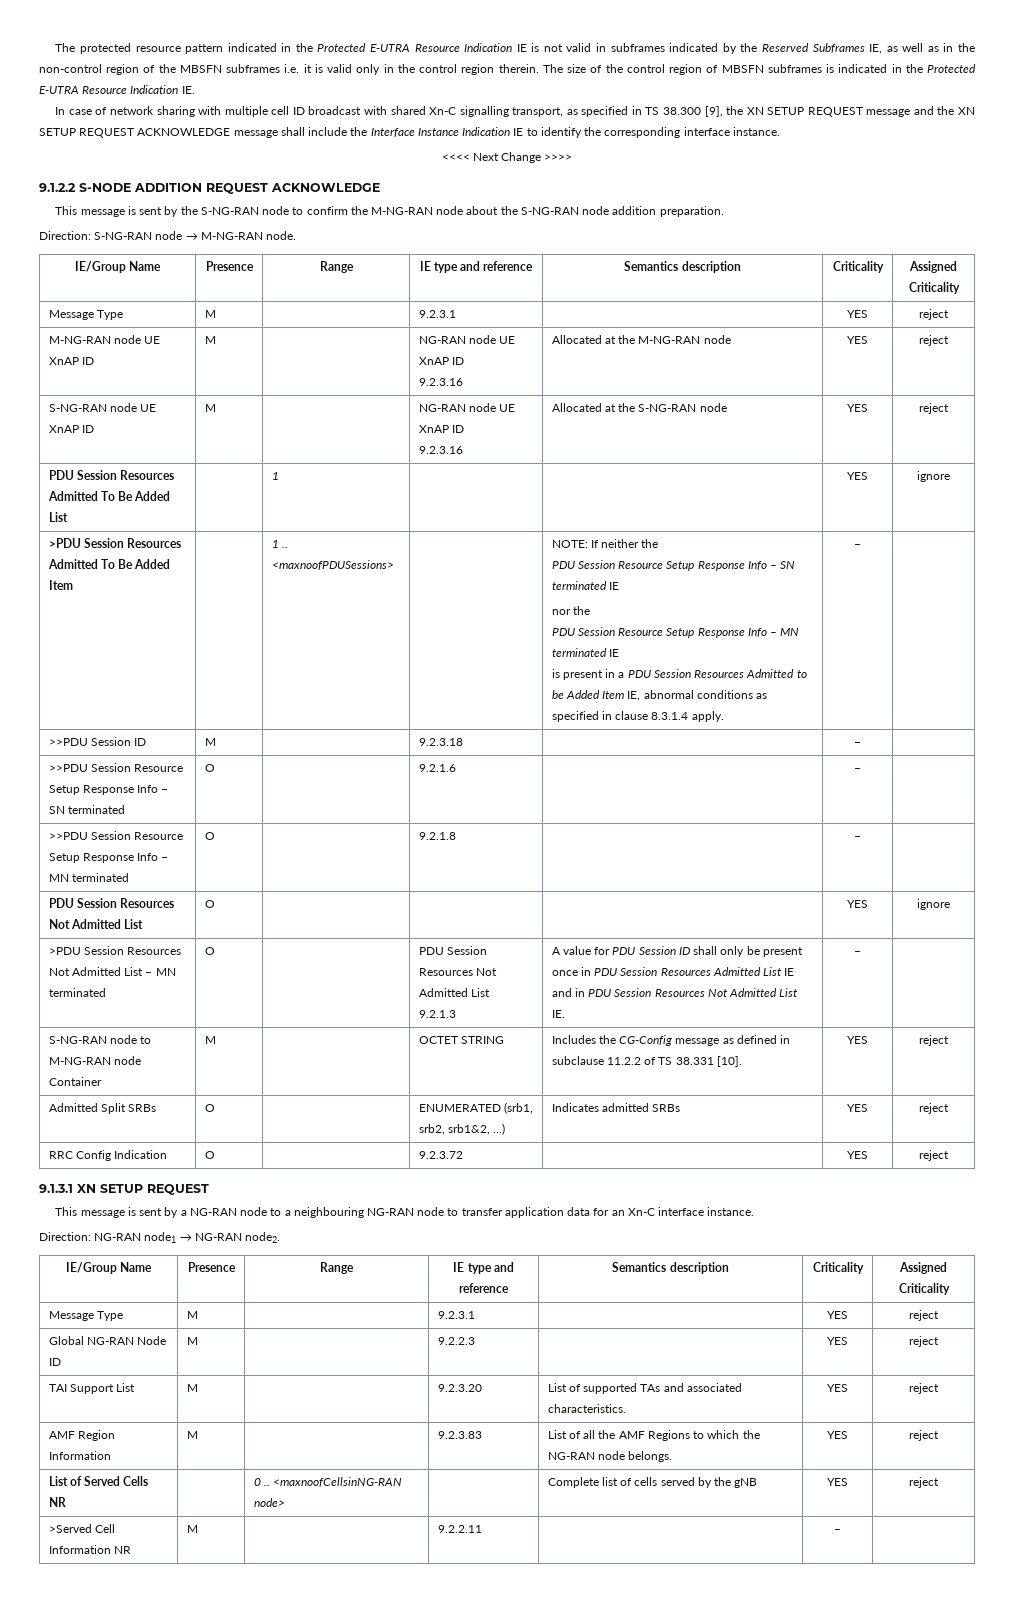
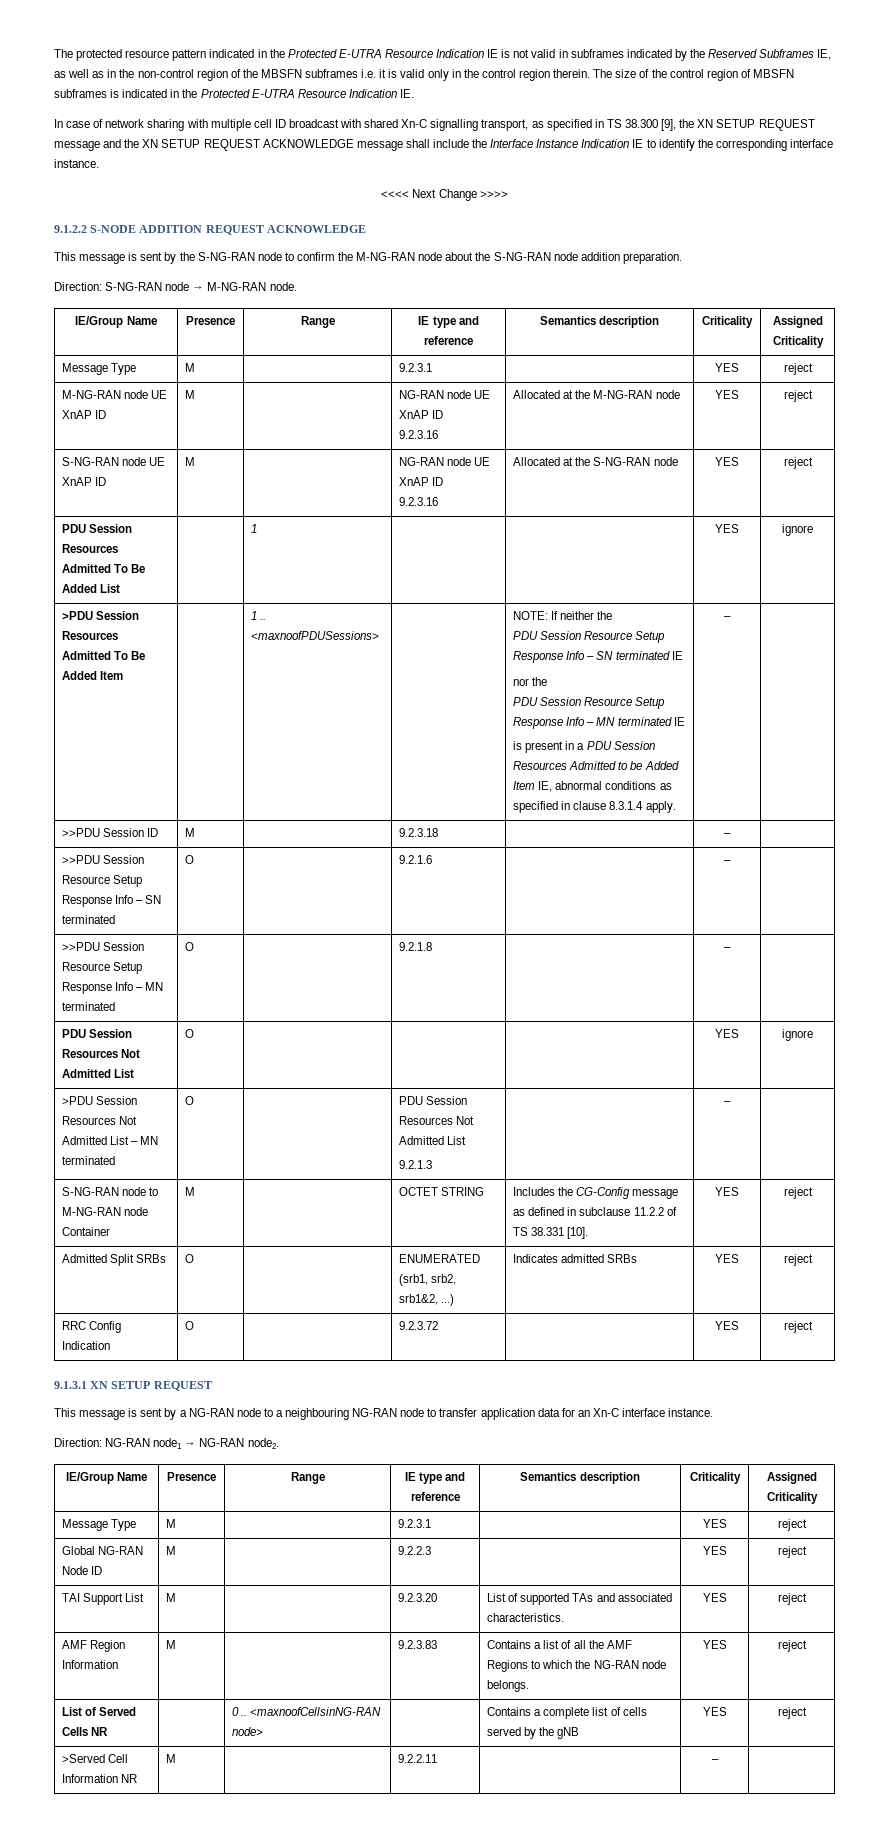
- A value for PDU Session ID shall only be present once in PDU Session Resources Admitted List IE and in PDU Session Resources Not Admitted List IE.
- AMF Region Information | M | | 9.2.3.83 | List of all the AMF Regions to which the NG-RAN node belongs. | YES | reject
+ AMF Region Information | M | | 9.2.3.83 | Contains a list of all the AMF Regions to which the NG-RAN node belongs. | YES | reject
- List of Served Cells NR | | 0 .. <maxnoofCellsinNG-RAN node> | | Complete list of cells served by the gNB | YES | reject
+ List of Served Cells NR | | 0 .. <maxnoofCellsinNG-RAN node> | | Contains a complete list of cells served by the gNB | YES | reject

